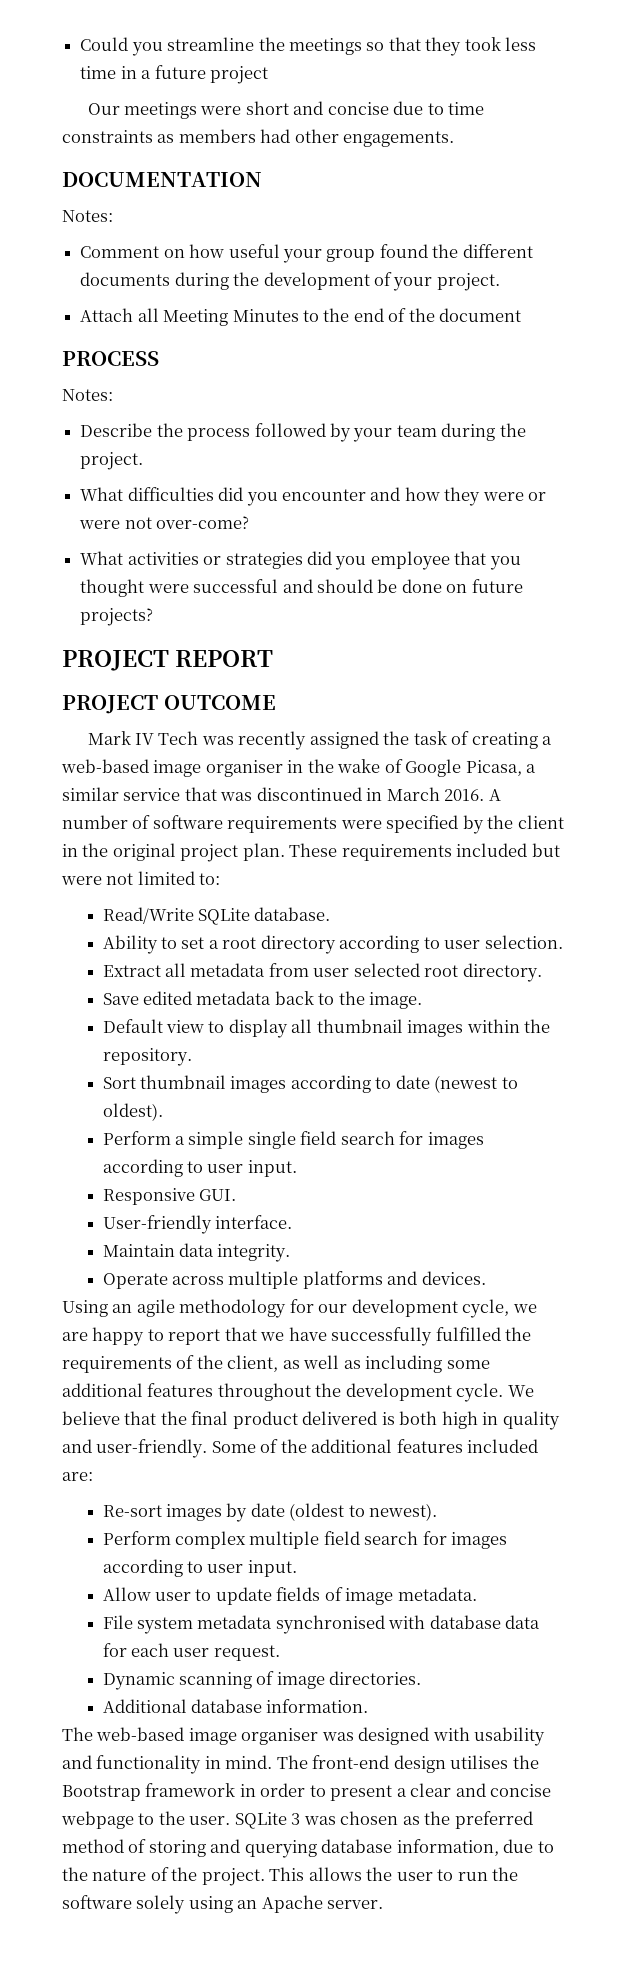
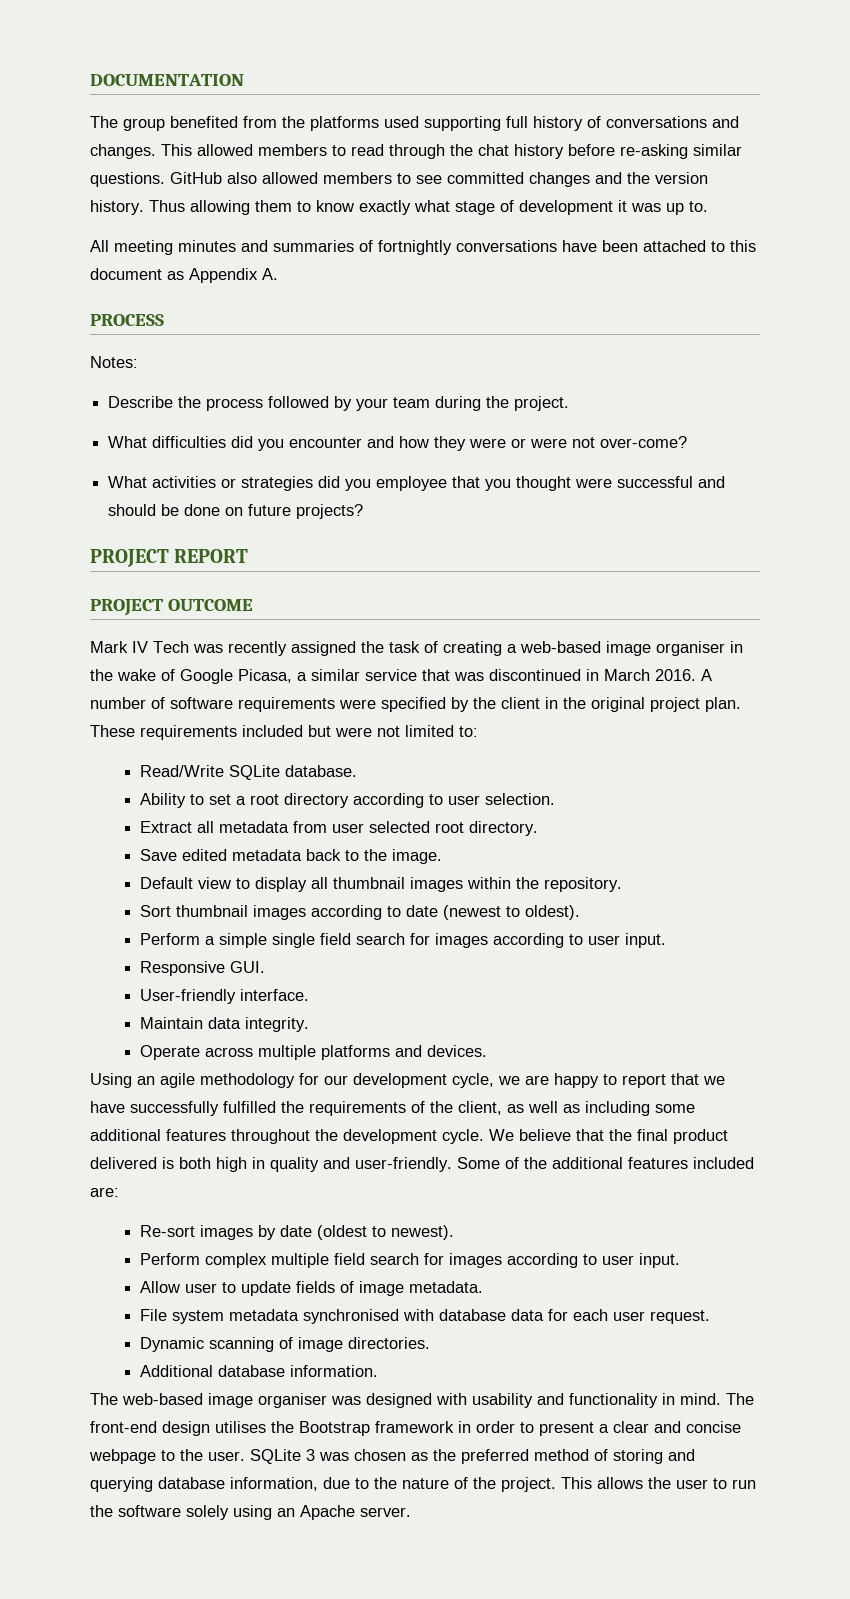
- Could you streamline the meetings so that they took less time in a future project
- Our meetings were short and concise due to time constraints as members had other engagements.
  DOCUMENTATION
- Notes:
- Comment on how useful your group found the different documents during the development of your project.
- Attach all Meeting Minutes to the end of the document
+ The group benefited from the platforms used supporting full history of conversations and changes. This allowed members to read through the chat history before re-asking similar questions. GitHub also allowed members to see committed changes and the version history. Thus allowing them to know exactly what stage of development it was up to.
+ All meeting minutes and summaries of fortnightly conversations have been attached to this document as Appendix A.

